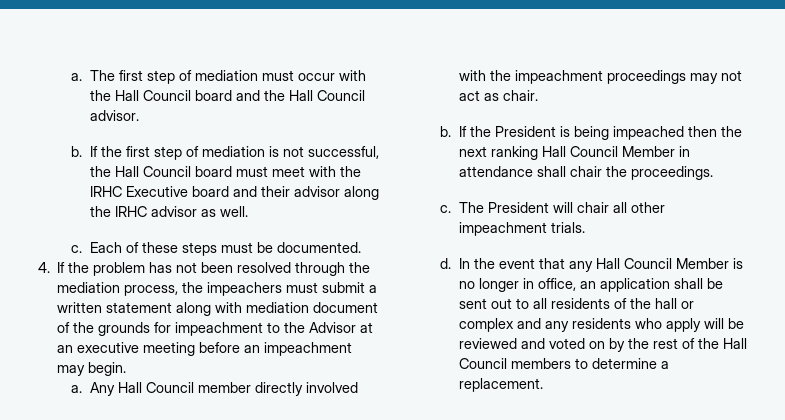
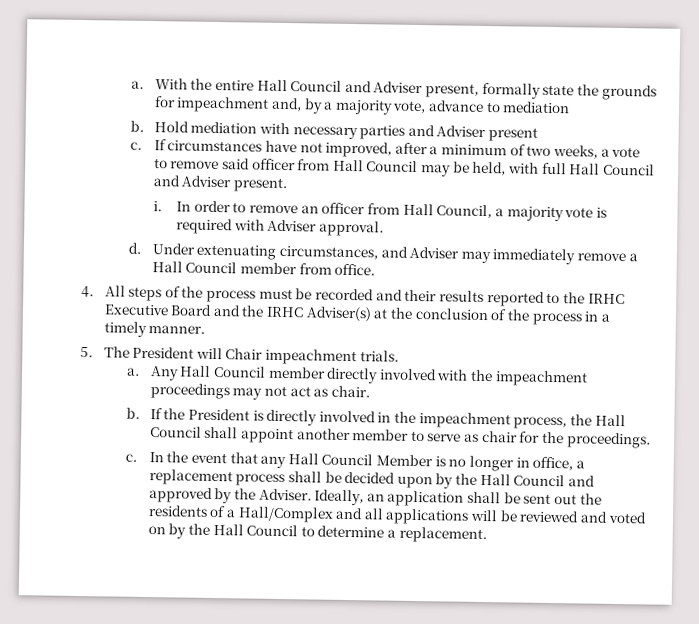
- a. The first step of mediation must occur with the Hall Council board and the Hall Council advisor.
- b. If the first step of mediation is not successful, the Hall Council board must meet with the IRHC Executive board and their advisor along the IRHC advisor as well.
- c. Each of these steps must be documented.
- 4. If the problem has not been resolved through the mediation process, the impeachers must submit a written statement along with mediation document of the grounds for impeachment to the Advisor at an executive meeting before an impeachment may begin.
+ a. With the entire Hall Council and Adviser present, formally state the grounds for impeachment and, by a majority vote, advance to mediation
+ b. Hold mediation with necessary parties and Adviser present
+ c. If circumstances have not improved, after a minimum of two weeks, a vote to remove said officer from Hall Council may be held, with full Hall Council and Adviser present.
+ i. In order to remove an officer from Hall Council, a majority vote is required with Adviser approval.
+ d. Under extenuating circumstances, and Adviser may immediately remove a Hall Council member from office.
+ 4. All steps of the process must be recorded and their results reported to the IRHC Executive Board and the IRHC Adviser(s) at the conclusion of the process in a timely manner.
+ 5. The President will Chair impeachment trials.
- If the President is being impeached then the next ranking Hall Council Member in attendance shall chair the proceedings.
- c. The President will chair all other impeachment trials.
- d.
+ If the President is directly involved in the impeachment process, the Hall Council shall appoint another member to serve as chair for the proceedings.
+ c.
- In the event that any Hall Council Member is no longer in office, an application shall be sent out to all residents of the hall or complex and any residents who apply will be reviewed and voted on by the rest of the Hall Council members to determine a replacement.
+ In the event that any Hall Council Member is no longer in office, a replacement process shall be decided upon by the Hall Council and approved by the Adviser. Ideally, an application shall be sent out the residents of a Hall/Complex and all applications will be reviewed and voted on by the Hall Council to determine a replacement.

